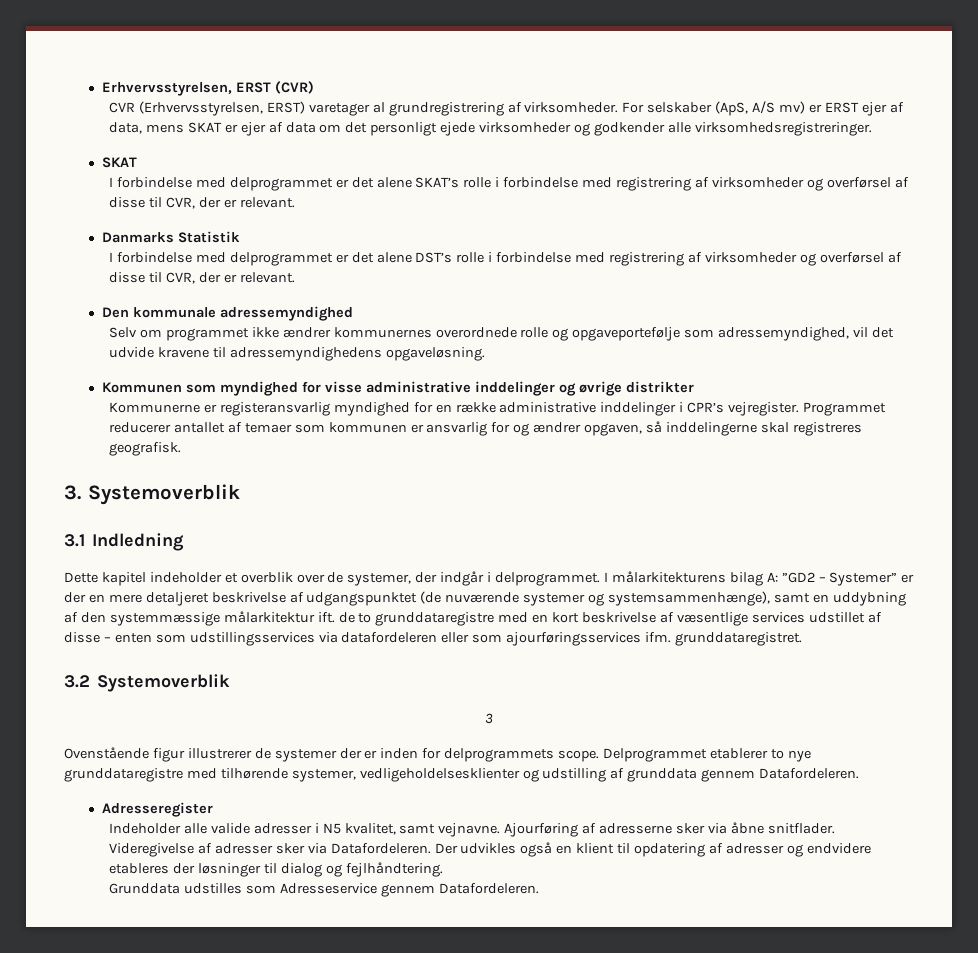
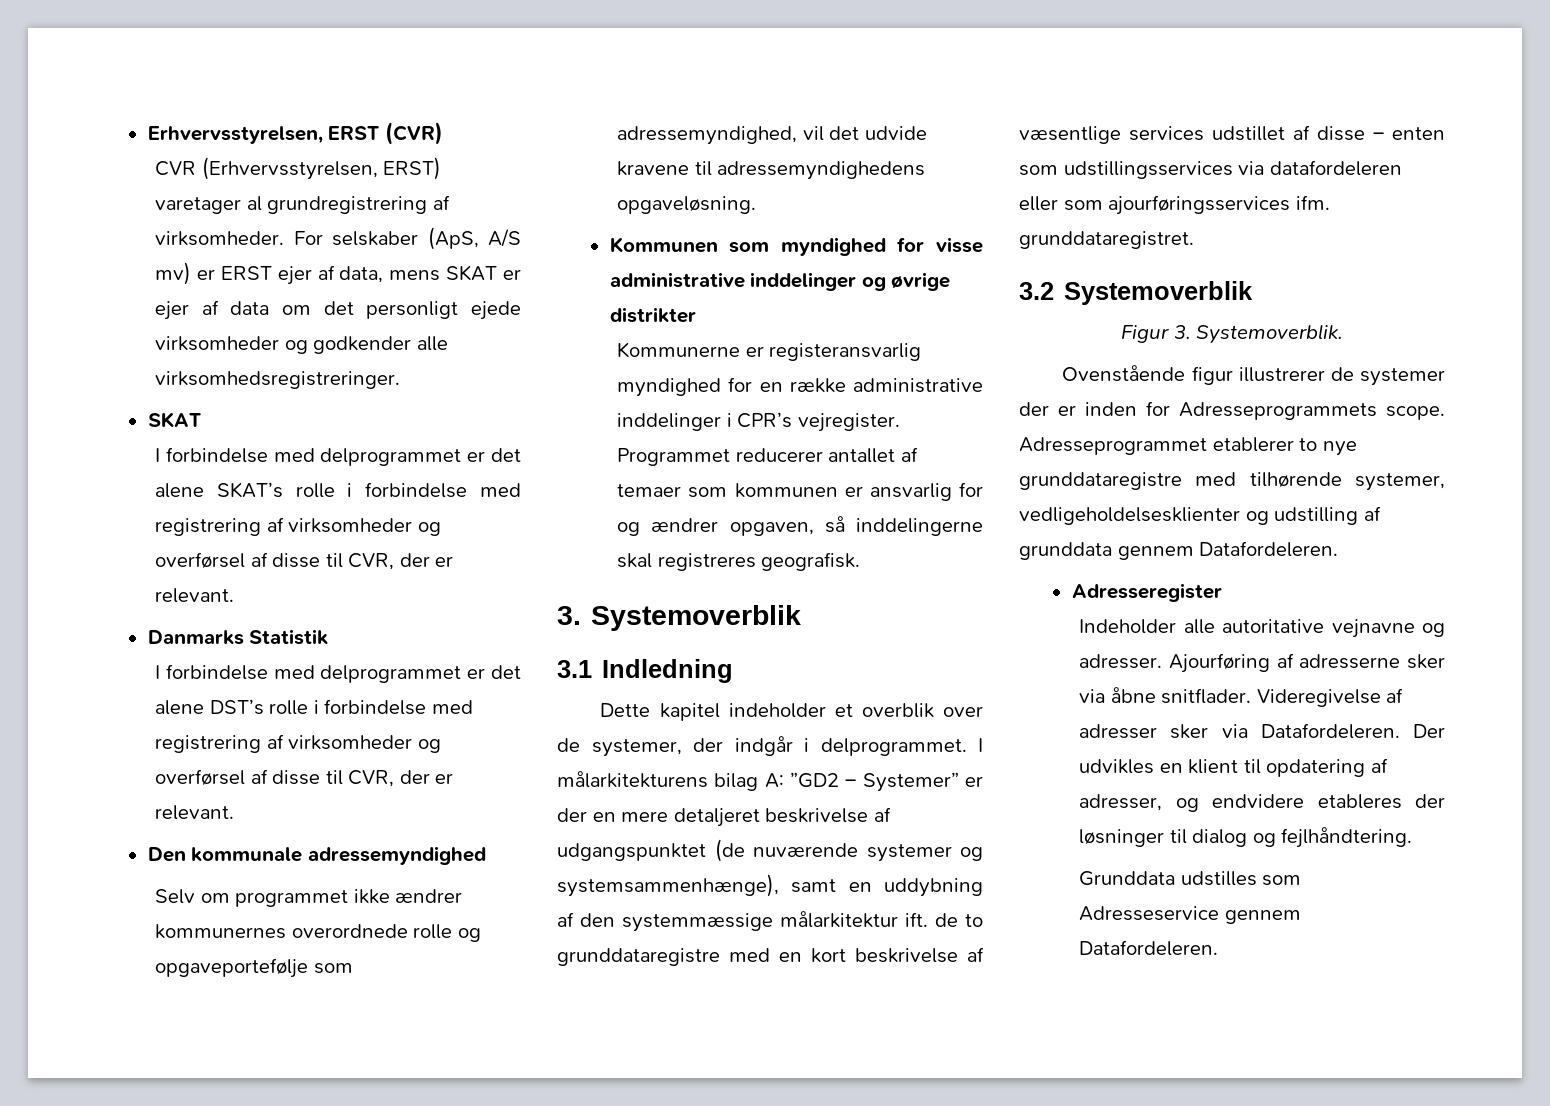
- 3
+ Figur 3. Systemoverblik.
- Ovenstående figur illustrerer de systemer der er inden for delprogrammets scope. Delprogrammet etablerer to nye grunddataregistre med tilhørende systemer, vedligeholdelsesklienter og udstilling af grunddata gennem Datafordeleren.
+ Ovenstående figur illustrerer de systemer der er inden for Adresseprogrammets scope. Adresseprogrammet etablerer to nye grunddataregistre med tilhørende systemer, vedligeholdelsesklienter og udstilling af grunddata gennem Datafordeleren.
- Indeholder alle valide adresser i N5 kvalitet, samt vejnavne.
+ Indeholder alle autoritative vejnavne og adresser.
- Der udvikles også en klient til opdatering af adresser og endvidere etableres der løsninger til dialog og fejlhåndtering.
+ Der udvikles en klient til opdatering af adresser, og endvidere etableres der løsninger til dialog og fejlhåndtering.

